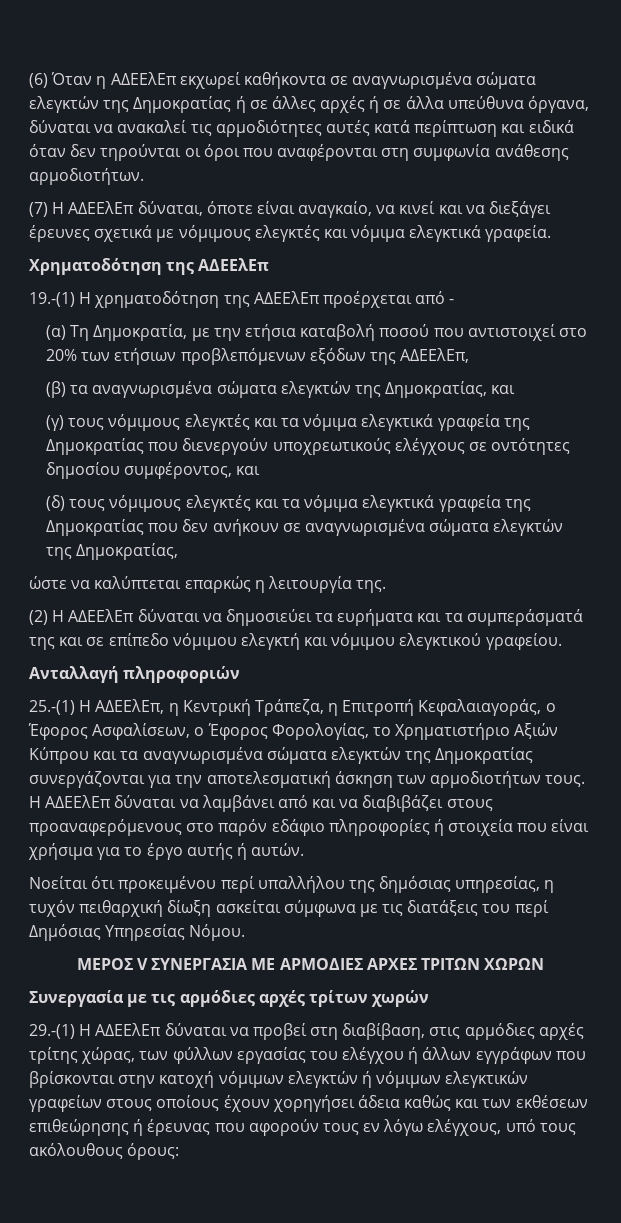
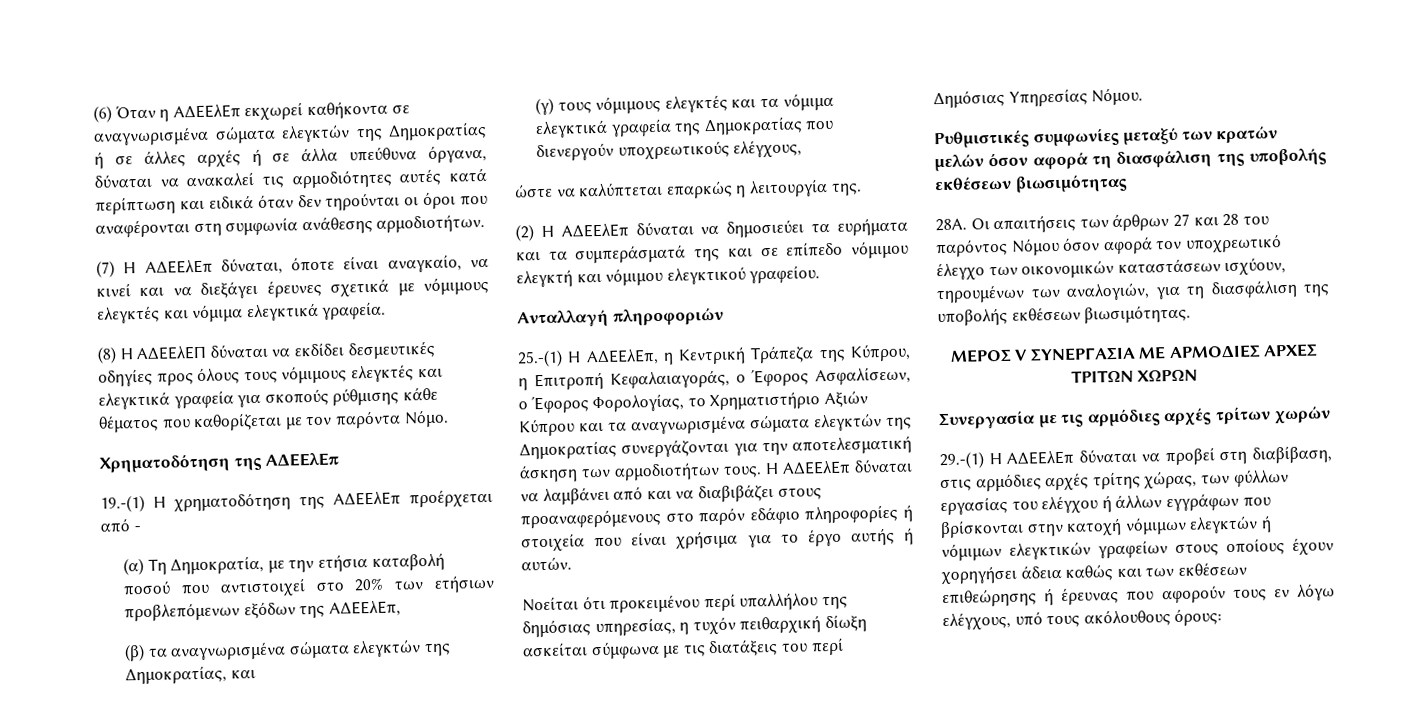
+ (8) Η ΑΔΕΕλΕΠ δύναται να εκδίδει δεσμευτικές οδηγίες προς όλους τους νόμιμους ελεγκτές και ελεγκτικά γραφεία για σκοπούς ρύθμισης κάθε θέματος που καθορίζεται με τον παρόντα Νόμο.
- (γ) τους νόμιμους ελεγκτές και τα νόμιμα ελεγκτικά γραφεία της Δημοκρατίας που διενεργούν υποχρεωτικούς ελέγχους σε οντότητες δημοσίου συμφέροντος, και
- (δ) τους νόμιμους ελεγκτές και τα νόμιμα ελεγκτικά γραφεία της Δημοκρατίας που δεν ανήκουν σε αναγνωρισμένα σώματα ελεγκτών της Δημοκρατίας,
+ (γ) τους νόμιμους ελεγκτές και τα νόμιμα ελεγκτικά γραφεία της Δημοκρατίας που διενεργούν υποχρεωτικούς ελέγχους,
- 25.-(1) Η ΑΔΕΕλΕπ, η Κεντρική Τράπεζα, η Επιτροπή Κεφαλαιαγοράς, ο Έφορος Ασφαλίσεων, ο Έφορος Φορολογίας, το Χρηματιστήριο Αξιών Κύπρου και τα αναγνωρισμένα σώματα ελεγκτών της Δημοκρατίας συνεργάζονται για την αποτελεσματική άσκηση των αρμοδιοτήτων τους.
+ 25.-(1) Η ΑΔΕΕλΕπ, η Κεντρική Τράπεζα της Κύπρου, η Επιτροπή Κεφαλαιαγοράς, ο Έφορος Ασφαλίσεων, ο Έφορος Φορολογίας, το Χρηματιστήριο Αξιών Κύπρου και τα αναγνωρισμένα σώματα ελεγκτών της Δημοκρατίας συνεργάζονται για την αποτελεσματική άσκηση των αρμοδιοτήτων τους.
+ Ρυθμιστικές συμφωνίες μεταξύ των κρατών μελών όσον αφορά τη διασφάλιση της υποβολής εκθέσεων βιωσιμότητας
+ 28Α. Οι απαιτήσεις των άρθρων 27 και 28 του παρόντος Νόμου όσον αφορά τον υποχρεωτικό έλεγχο των οικονομικών καταστάσεων ισχύουν, τηρουμένων των αναλογιών, για τη διασφάλιση της υποβολής εκθέσεων βιωσιμότητας.

